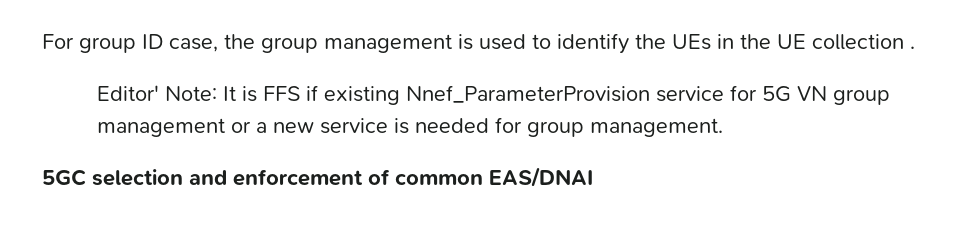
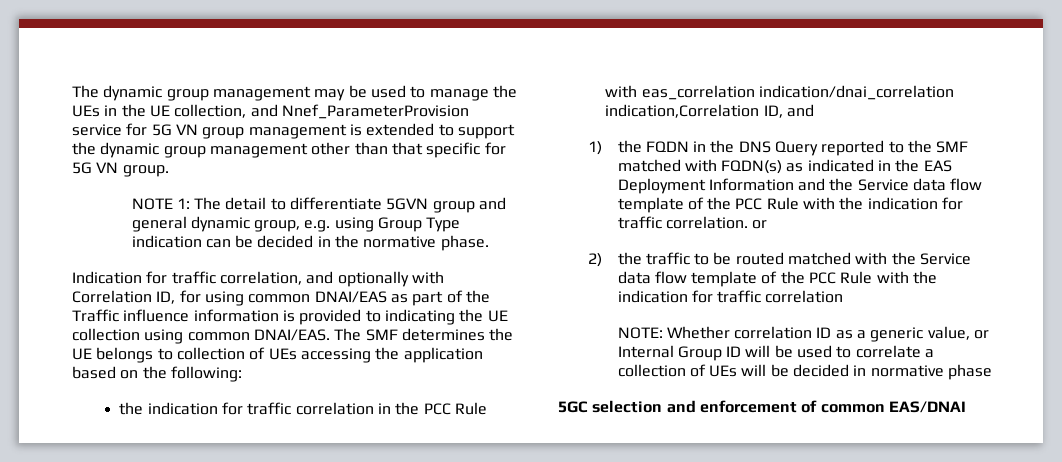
- For group ID case, the group management is used to identify the UEs in the UE collection .
- Editor' Note: It is FFS if existing Nnef_ParameterProvision service for 5G VN group management or a new service is needed for group management.
+ The dynamic group management may be used to manage the UEs in the UE collection, and Nnef_ParameterProvision service for 5G VN group management is extended to support the dynamic group management other than that specific for 5G VN group.
+ NOTE 1: The detail to differentiate 5GVN group and general dynamic group, e.g. using Group Type indication can be decided in the normative phase.
+ Indication for traffic correlation, and optionally with Correlation ID, for using common DNAI/EAS as part of the Traffic influence information is provided to indicating the UE collection using common DNAI/EAS. The SMF determines the UE belongs to collection of UEs accessing the application based on the following:
+ the indication for traffic correlation in the PCC Rule with eas_correlation indication/dnai_correlation indication,Correlation ID, and
+ 1) the FQDN in the DNS Query reported to the SMF matched with FQDN(s) as indicated in the EAS Deployment Information and the Service data flow template of the PCC Rule with the indication for traffic correlation. or
+ 2) the traffic to be routed matched with the Service data flow template of the PCC Rule with the indication for traffic correlation
+ NOTE: Whether correlation ID as a generic value, or Internal Group ID will be used to correlate a collection of UEs will be decided in normative phase

